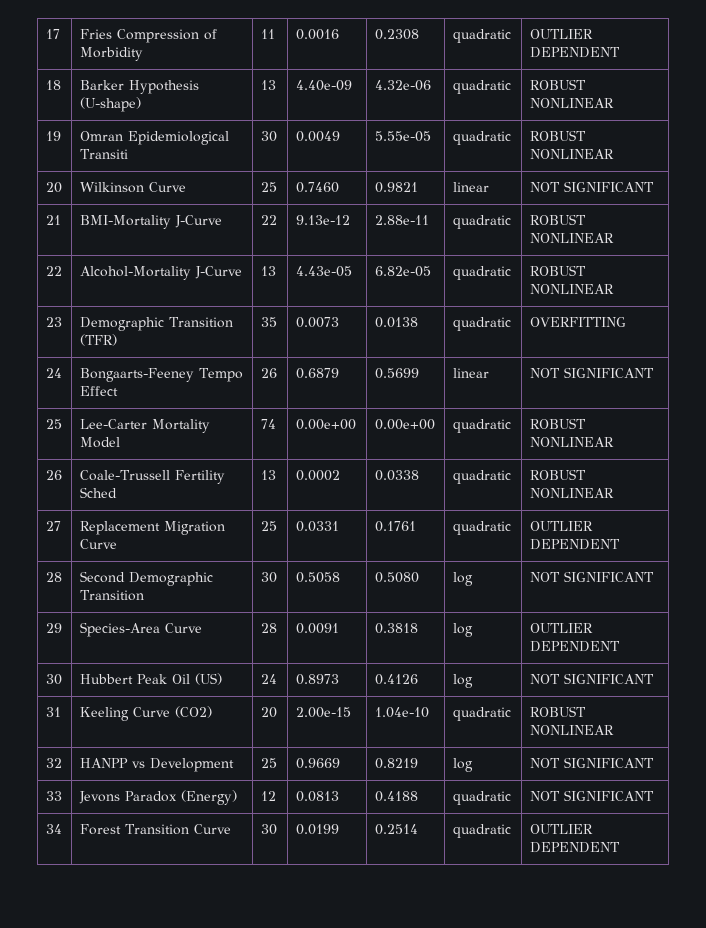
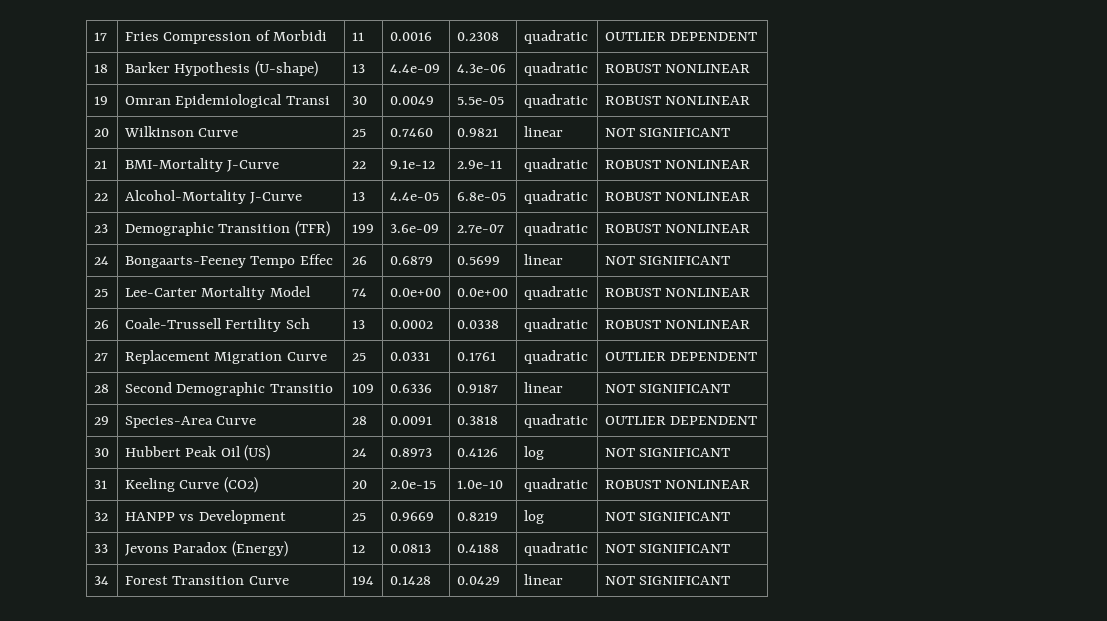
- 17 | Fries Compression of Morbidity | 11 | 0.0016 | 0.2308 | quadratic | OUTLIER DEPENDENT
+ 17 | Fries Compression of Morbidi | 11 | 0.0016 | 0.2308 | quadratic | OUTLIER DEPENDENT
- 18 | Barker Hypothesis (U-shape) | 13 | 4.40e-09 | 4.32e-06 | quadratic | ROBUST NONLINEAR
+ 18 | Barker Hypothesis (U-shape) | 13 | 4.4e-09 | 4.3e-06 | quadratic | ROBUST NONLINEAR
- 19 | Omran Epidemiological Transiti | 30 | 0.0049 | 5.55e-05 | quadratic | ROBUST NONLINEAR
+ 19 | Omran Epidemiological Transi | 30 | 0.0049 | 5.5e-05 | quadratic | ROBUST NONLINEAR
- 21 | BMI-Mortality J-Curve | 22 | 9.13e-12 | 2.88e-11 | quadratic | ROBUST NONLINEAR
+ 21 | BMI-Mortality J-Curve | 22 | 9.1e-12 | 2.9e-11 | quadratic | ROBUST NONLINEAR
- 22 | Alcohol-Mortality J-Curve | 13 | 4.43e-05 | 6.82e-05 | quadratic | ROBUST NONLINEAR
+ 22 | Alcohol-Mortality J-Curve | 13 | 4.4e-05 | 6.8e-05 | quadratic | ROBUST NONLINEAR
- 23 | Demographic Transition (TFR) | 35 | 0.0073 | 0.0138 | quadratic | OVERFITTING
+ 23 | Demographic Transition (TFR) | 199 | 3.6e-09 | 2.7e-07 | quadratic | ROBUST NONLINEAR
- 24 | Bongaarts-Feeney Tempo Effect | 26 | 0.6879 | 0.5699 | linear | NOT SIGNIFICANT
+ 24 | Bongaarts-Feeney Tempo Effec | 26 | 0.6879 | 0.5699 | linear | NOT SIGNIFICANT
- 25 | Lee-Carter Mortality Model | 74 | 0.00e+00 | 0.00e+00 | quadratic | ROBUST NONLINEAR
+ 25 | Lee-Carter Mortality Model | 74 | 0.0e+00 | 0.0e+00 | quadratic | ROBUST NONLINEAR
- 26 | Coale-Trussell Fertility Sched | 13 | 0.0002 | 0.0338 | quadratic | ROBUST NONLINEAR
+ 26 | Coale-Trussell Fertility Sch | 13 | 0.0002 | 0.0338 | quadratic | ROBUST NONLINEAR
- 28 | Second Demographic Transition | 30 | 0.5058 | 0.5080 | log | NOT SIGNIFICANT
+ 28 | Second Demographic Transitio | 109 | 0.6336 | 0.9187 | linear | NOT SIGNIFICANT
- 29 | Species-Area Curve | 28 | 0.0091 | 0.3818 | log | OUTLIER DEPENDENT
+ 29 | Species-Area Curve | 28 | 0.0091 | 0.3818 | quadratic | OUTLIER DEPENDENT
- 31 | Keeling Curve (CO2) | 20 | 2.00e-15 | 1.04e-10 | quadratic | ROBUST NONLINEAR
+ 31 | Keeling Curve (CO2) | 20 | 2.0e-15 | 1.0e-10 | quadratic | ROBUST NONLINEAR
- 34 | Forest Transition Curve | 30 | 0.0199 | 0.2514 | quadratic | OUTLIER DEPENDENT
+ 34 | Forest Transition Curve | 194 | 0.1428 | 0.0429 | linear | NOT SIGNIFICANT

